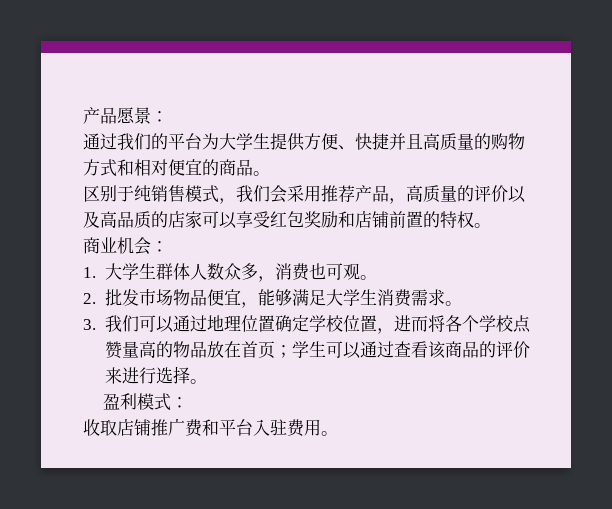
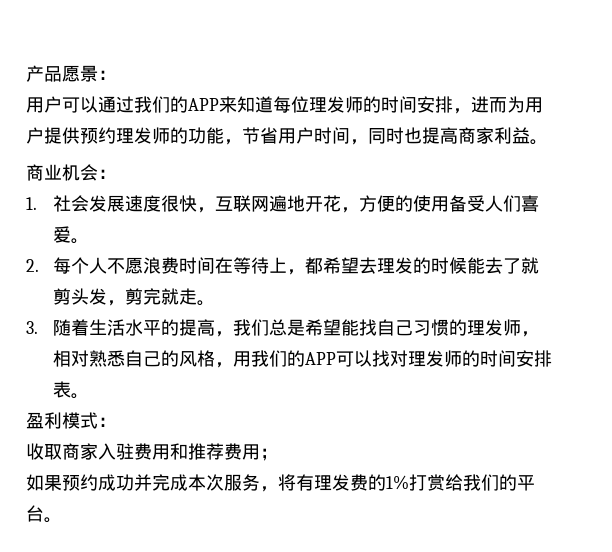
- 通过我们的平台为大学生提供方便、快捷并且高质量的购物方式和相对便宜的商品。
- 区别于纯销售模式，我们会采用推荐产品，高质量的评价以及高品质的店家可以享受红包奖励和店铺前置的特权。
+ 用户可以通过我们的APP来知道每位理发师的时间安排，进而为用户提供预约理发师的功能，节省用户时间，同时也提高商家利益。
  商业机会：
- 1.大学生群体人数众多，消费也可观。
- 2.批发市场物品便宜，能够满足大学生消费需求。
- 3.我们可以通过地理位置确定学校位置，进而将各个学校点赞量高的物品放在首页；学生可以通过查看该商品的评价来进行选择。
+ 1.社会发展速度很快，互联网遍地开花，方便的使用备受人们喜爱。
+ 2.每个人不愿浪费时间在等待上，都希望去理发的时候能去了就剪头发，剪完就走。
+ 3.随着生活水平的提高，我们总是希望能找自己习惯的理发师，相对熟悉自己的风格，用我们的APP可以找对理发师的时间安排表。
  盈利模式：
- 收取店铺推广费和平台入驻费用。
+ 收取商家入驻费用和推荐费用；
+ 如果预约成功并完成本次服务，将有理发费的1%打赏给我们的平台。

